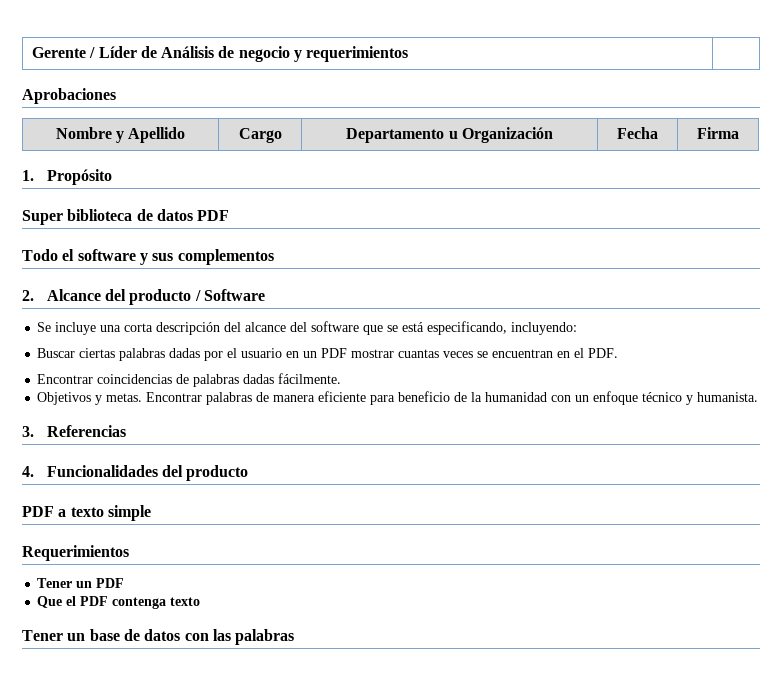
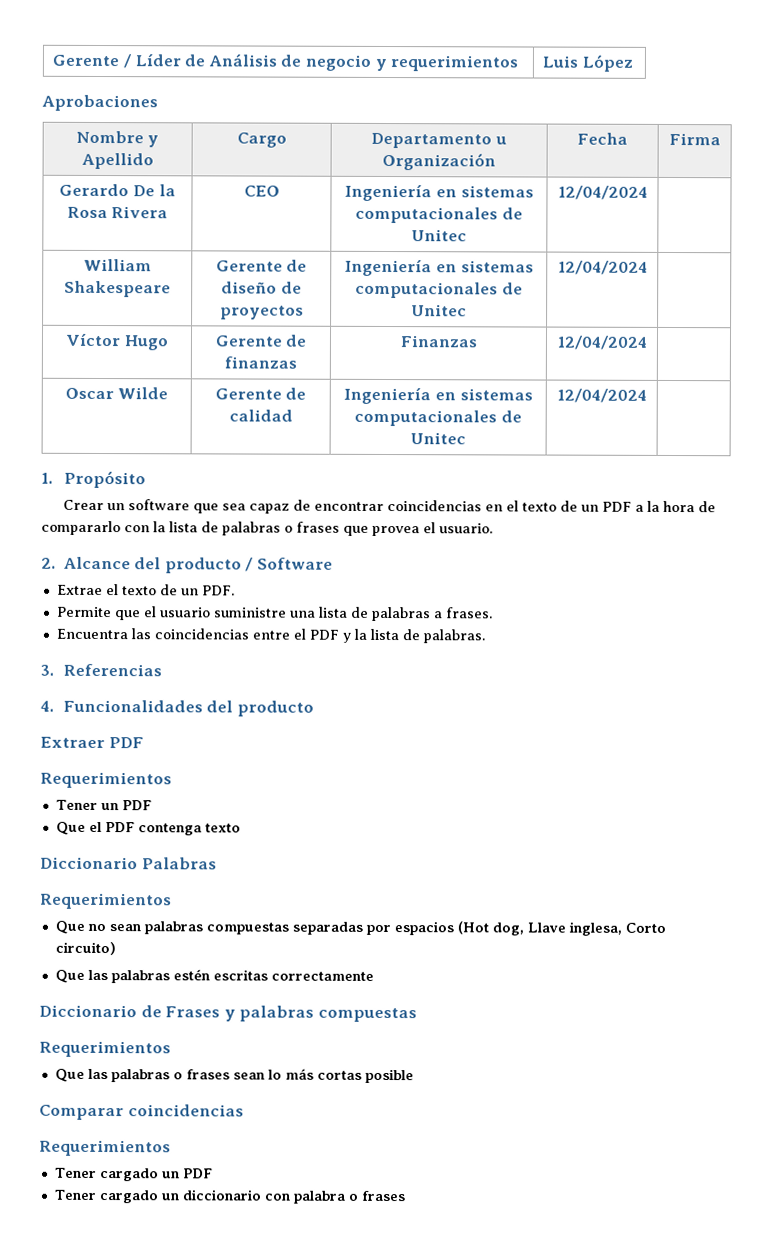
- Gerente / Líder de Análisis de negocio y requerimientos |
+ Gerente / Líder de Análisis de negocio y requerimientos | Luis López
+ Gerardo De la Rosa Rivera | CEO | Ingeniería en sistemas computacionales de Unitec | 12/04/2024 |
+ William Shakespeare | Gerente de diseño de proyectos | Ingeniería en sistemas computacionales de Unitec | 12/04/2024 |
+ Víctor Hugo | Gerente de finanzas | Finanzas | 12/04/2024 |
+ Oscar Wilde | Gerente de calidad | Ingeniería en sistemas computacionales de Unitec | 12/04/2024 |
  1. Propósito
- Super biblioteca de datos PDF
- Todo el software y sus complementos
+ Crear un software que sea capaz de encontrar coincidencias en el texto de un PDF a la hora de compararlo con la lista de palabras o frases que provea el usuario.
- Se incluye una corta descripción del alcance del software que se está especificando, incluyendo:
- Buscar ciertas palabras dadas por el usuario en un PDF mostrar cuantas veces se encuentran en el PDF.
- Encontrar coincidencias de palabras dadas fácilmente.
- Objetivos y metas. Encontrar palabras de manera eficiente para beneficio de la humanidad con un enfoque técnico y humanista.
+ Extrae el texto de un PDF.
+ Permite que el usuario suministre una lista de palabras a frases.
+ Encuentra las coincidencias entre el PDF y la lista de palabras.
- PDF a texto simple
+ Extraer PDF
- Tener un base de datos con las palabras
+ Diccionario Palabras
+ Requerimientos
+ Que no sean palabras compuestas separadas por espacios (Hot dog, Llave inglesa, Corto circuito)
+ Que las palabras estén escritas correctamente
+ Diccionario de Frases y palabras compuestas
+ Requerimientos
+ Que las palabras o frases sean lo más cortas posible
+ Comparar coincidencias
+ Requerimientos
+ Tener cargado un PDF
+ Tener cargado un diccionario con palabra o frases

